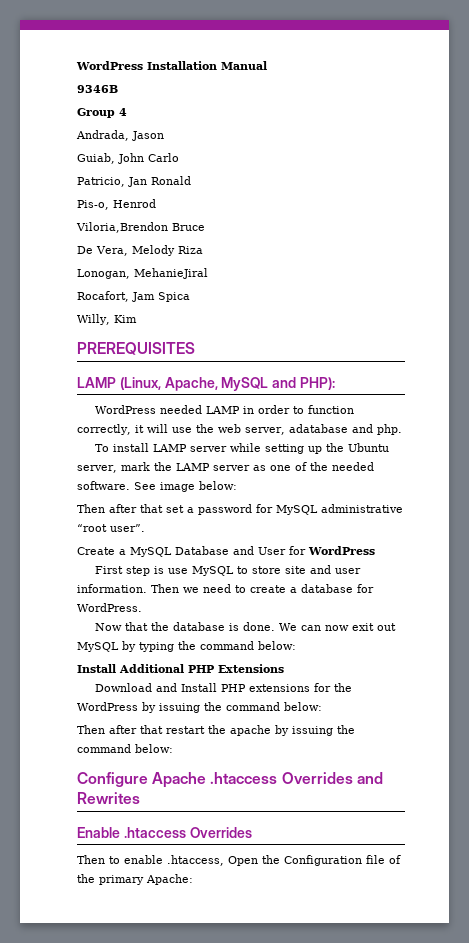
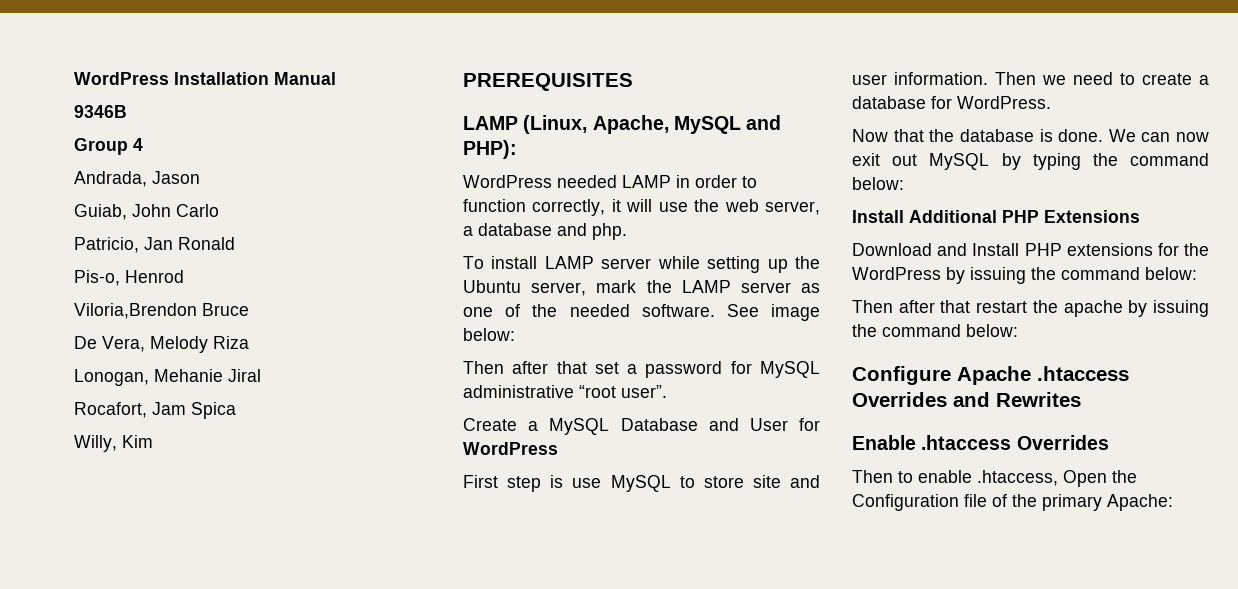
- Lonogan, MehanieJiral
+ Lonogan, Mehanie Jiral
- WordPress needed LAMP in order to function correctly, it will use the web server, adatabase and php.
+ WordPress needed LAMP in order to function correctly, it will use the web server, a database and php.

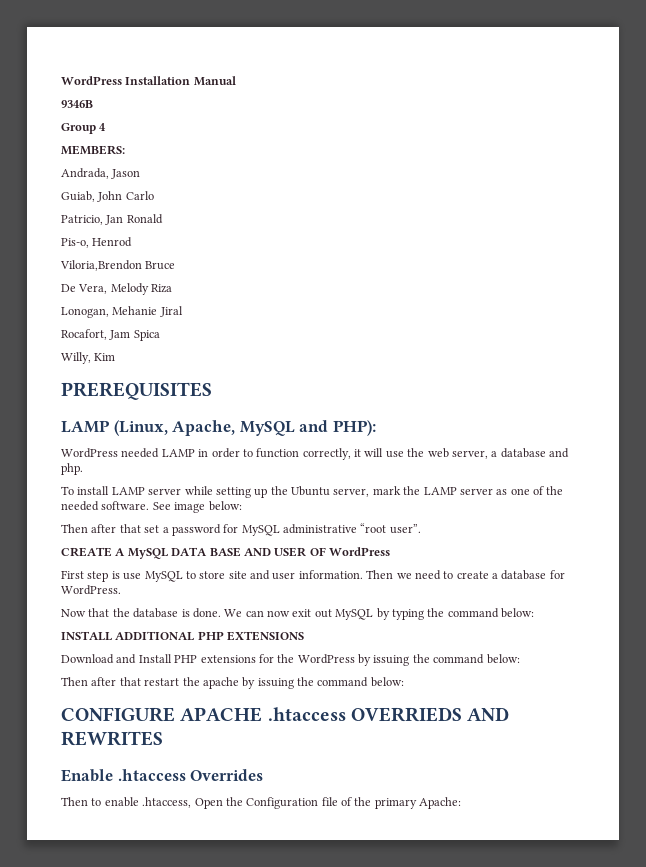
+ MEMBERS:
- Create a MySQL Database and User for WordPress
+ CREATE A MySQL DATA BASE AND USER OF WordPress
- Install Additional PHP Extensions
+ INSTALL ADDITIONAL PHP EXTENSIONS
- Configure Apache .htaccess Overrides and Rewrites
+ CONFIGURE APACHE .htaccess OVERRIEDS AND REWRITES

